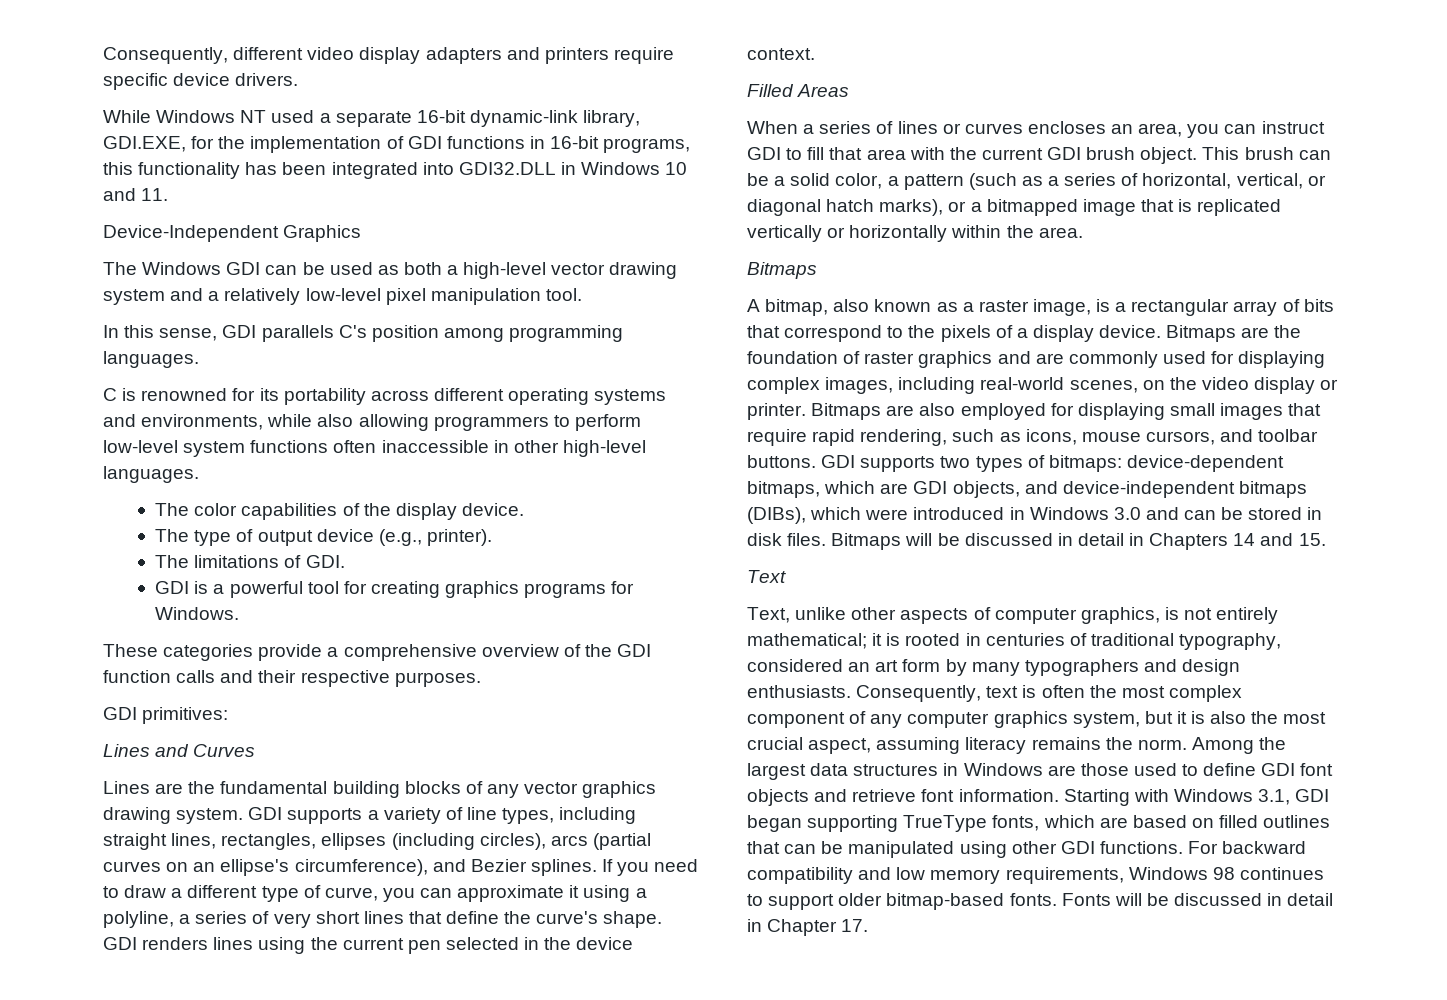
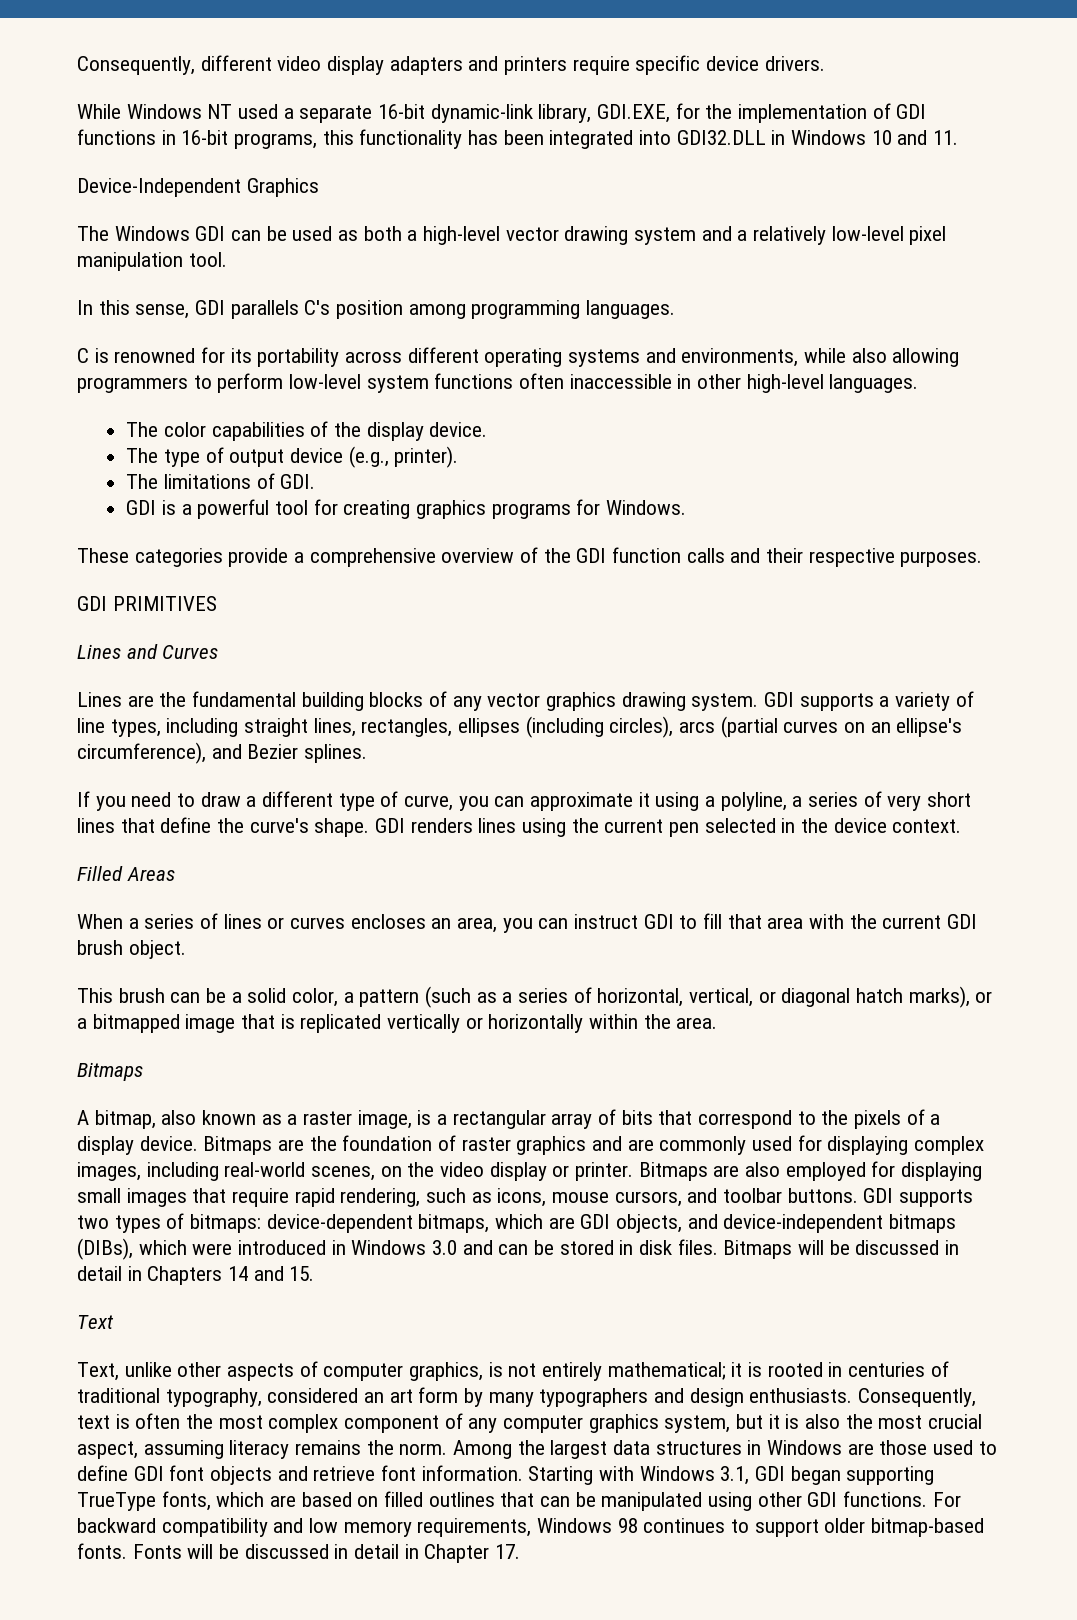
- GDI primitives:
+ GDI PRIMITIVES
- GDI supports a variety of line types, including straight lines, rectangles, ellipses (including circles), arcs (partial curves on an ellipse's circumference), and Bezier splines. If you need to draw a different type of curve, you can approximate it using a polyline, a series of very short lines that define the curve's shape.
+ GDI supports a variety of line types, including straight lines, rectangles, ellipses (including circles), arcs (partial curves on an ellipse's circumference), and Bezier splines.
+ If you need to draw a different type of curve, you can approximate it using a polyline, a series of very short lines that define the curve's shape.
- When a series of lines or curves encloses an area, you can instruct GDI to fill that area with the current GDI brush object. This brush can be a solid color, a pattern (such as a series of horizontal, vertical, or diagonal hatch marks), or a bitmapped image that is replicated vertically or horizontally within the area.
+ When a series of lines or curves encloses an area, you can instruct GDI to fill that area with the current GDI brush object.
+ This brush can be a solid color, a pattern (such as a series of horizontal, vertical, or diagonal hatch marks), or a bitmapped image that is replicated vertically or horizontally within the area.

